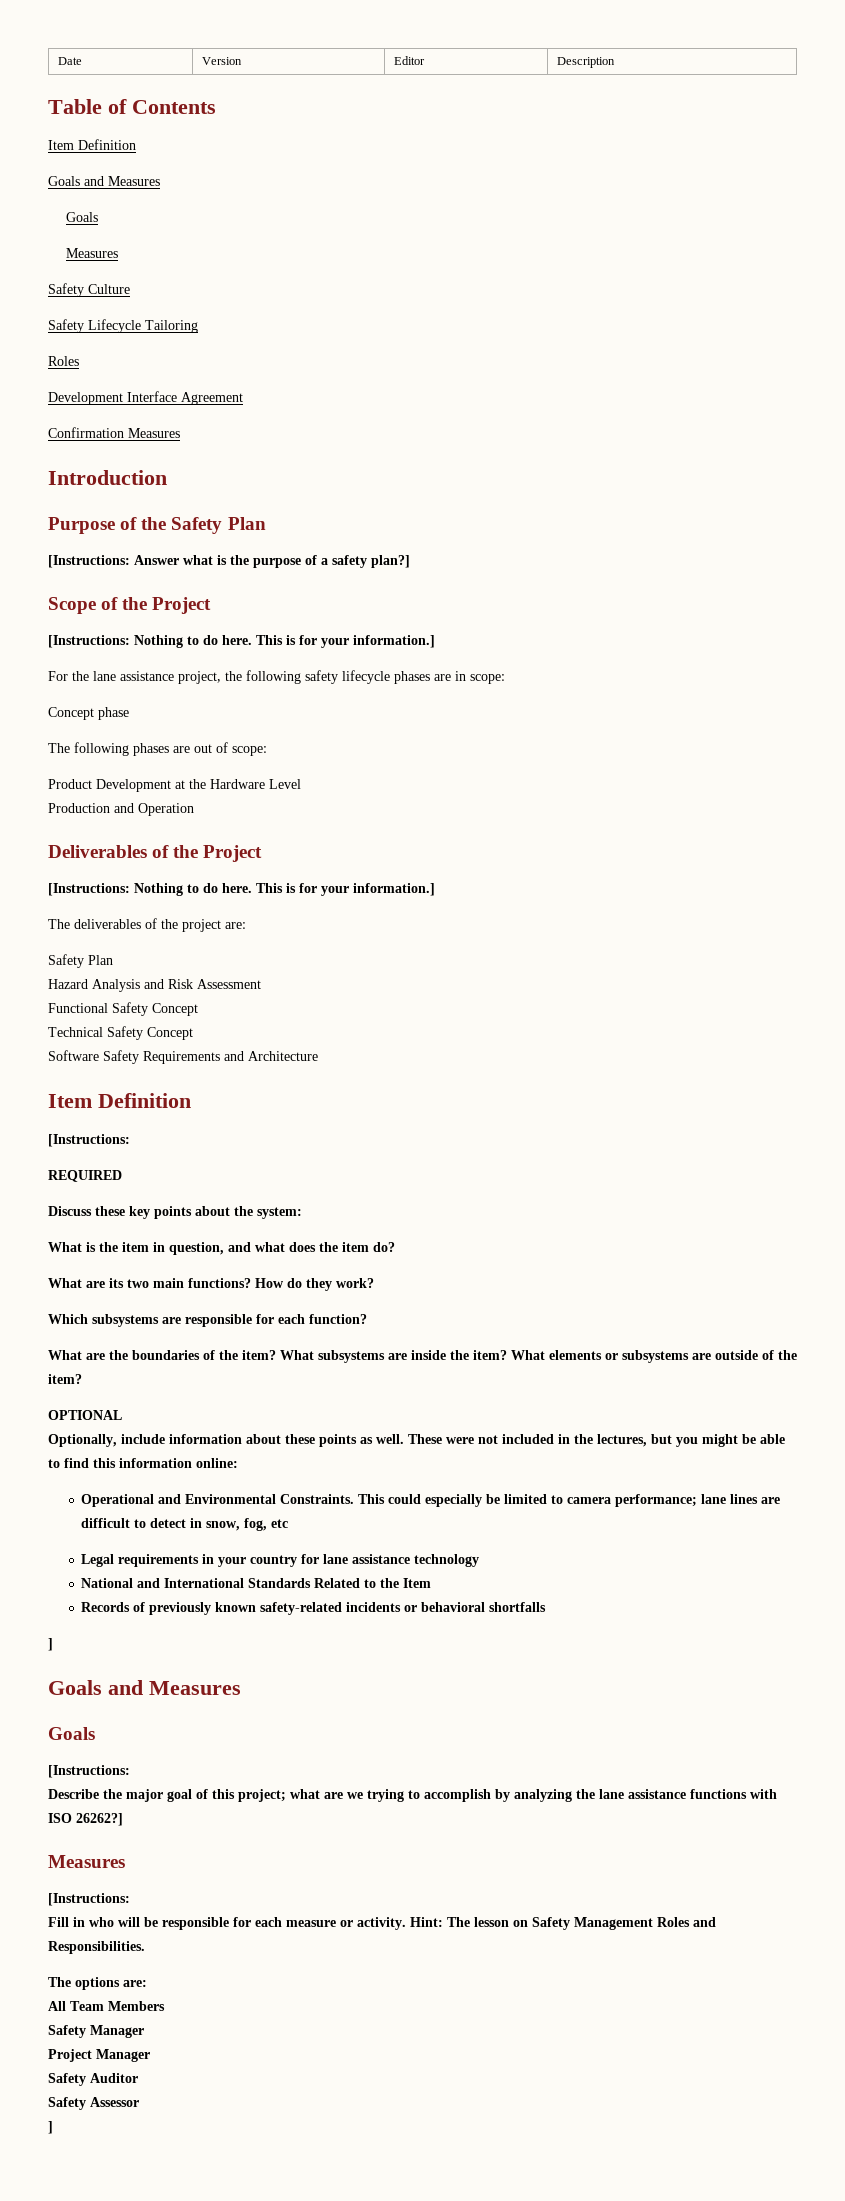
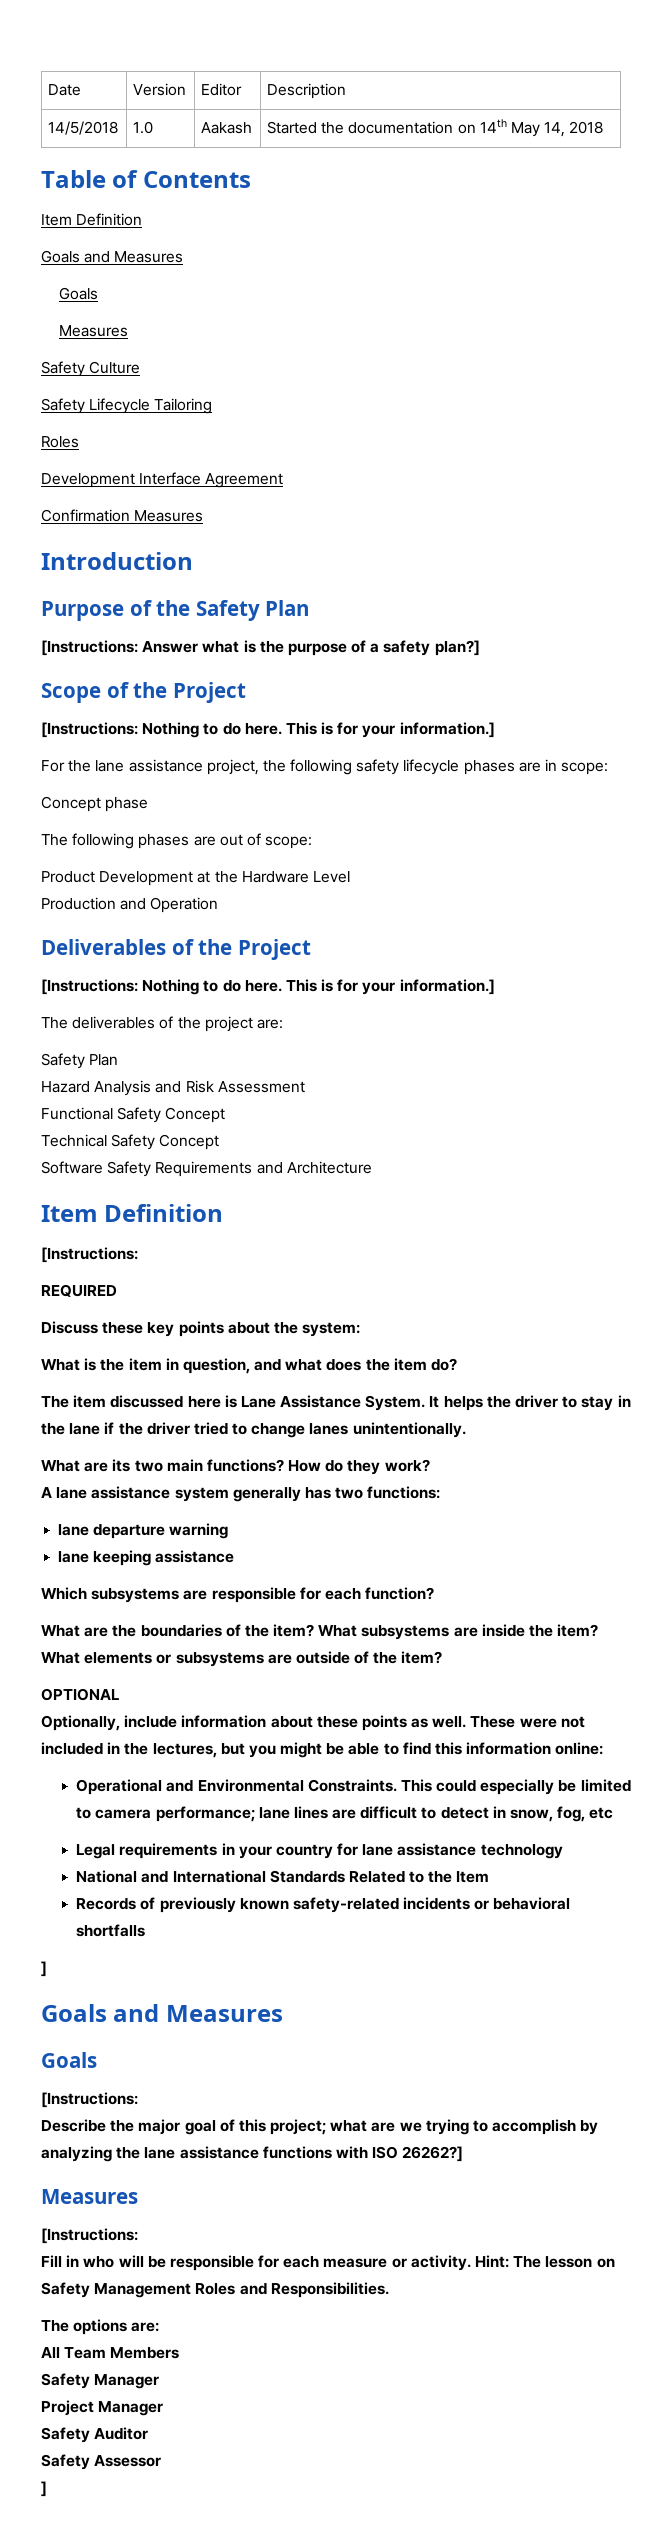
+ 14/5/2018 | 1.0 | Aakash | Started the documentation on 14th May 14, 2018
+ The item discussed here is Lane Assistance System. It helps the driver to stay in the lane if the driver tried to change lanes unintentionally.
+ A lane assistance system generally has two functions:
+ lane departure warning
+ lane keeping assistance

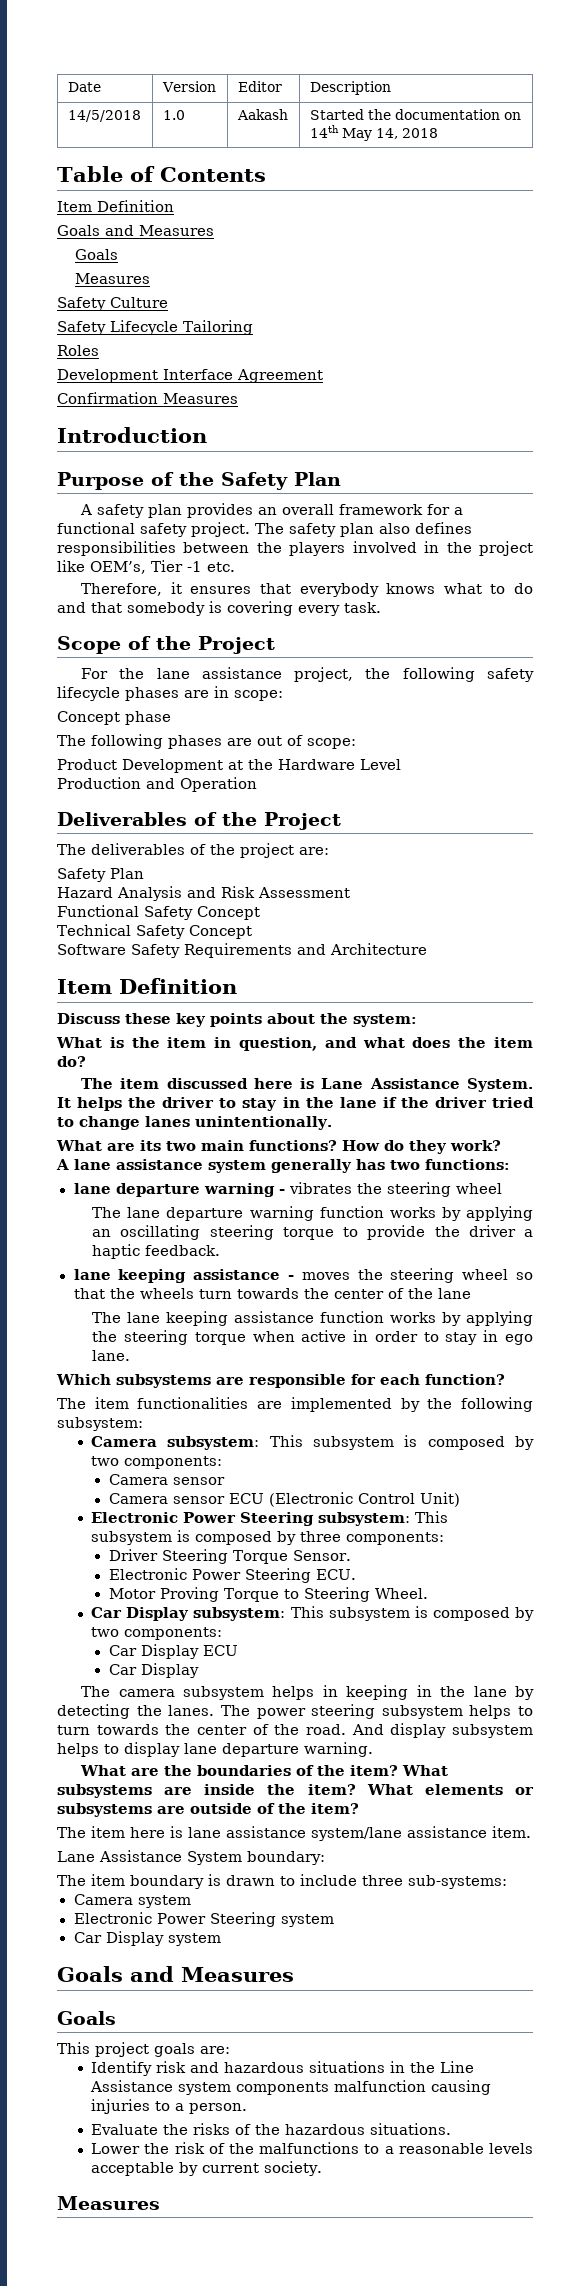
- [Instructions: Answer what is the purpose of a safety plan?]
+ A safety plan provides an overall framework for a functional safety project. The safety plan also defines responsibilities between the players involved in the project like OEM’s, Tier -1 etc.
+ Therefore, it ensures that everybody knows what to do and that somebody is covering every task.
  Scope of the Project
- [Instructions: Nothing to do here. This is for your information.]
  Deliverables of the Project
- [Instructions: Nothing to do here. This is for your information.]
  Software Safety Requirements and Architecture
  Item Definition
- [Instructions:
- REQUIRED
- lane departure warning
- lane keeping assistance
+ lane departure warning - vibrates the steering wheel
+ The lane departure warning function works by applying an oscillating steering torque to provide the driver a haptic feedback.
+ lane keeping assistance - moves the steering wheel so that the wheels turn towards the center of the lane
+ The lane keeping assistance function works by applying the steering torque when active in order to stay in ego lane.
+ The item functionalities are implemented by the following subsystem:
+ Camera subsystem: This subsystem is composed by two components:
+ Camera sensor
+ Camera sensor ECU (Electronic Control Unit)
+ Electronic Power Steering subsystem: This subsystem is composed by three components:
+ Driver Steering Torque Sensor.
+ Electronic Power Steering ECU.
+ Motor Proving Torque to Steering Wheel.
+ Car Display subsystem: This subsystem is composed by two components:
+ Car Display ECU
+ Car Display
+ The camera subsystem helps in keeping in the lane by detecting the lanes. The power steering subsystem helps to turn towards the center of the road. And display subsystem helps to display lane departure warning.
- OPTIONAL
- Optionally, include information about these points as well. These were not included in the lectures, but you might be able to find this information online:
- Operational and Environmental Constraints. This could especially be limited to camera performance; lane lines are difficult to detect in snow, fog, etc
- Legal requirements in your country for lane assistance technology
- National and International Standards Related to the Item
- Records of previously known safety-related incidents or behavioral shortfalls
- ]
+ The item here is lane assistance system/lane assistance item.
+ Lane Assistance System boundary:
+ The item boundary is drawn to include three sub-systems:
+ Camera system
+ Electronic Power Steering system
+ Car Display system
  Goals and Measures
  Goals
- [Instructions:
- Describe the major goal of this project; what are we trying to accomplish by analyzing the lane assistance functions with ISO 26262?]
+ This project goals are:
+ Identify risk and hazardous situations in the Line Assistance system components malfunction causing injuries to a person.
+ Evaluate the risks of the hazardous situations.
+ Lower the risk of the malfunctions to a reasonable levels acceptable by current society.
  Measures
- [Instructions:
- Fill in who will be responsible for each measure or activity. Hint: The lesson on Safety Management Roles and Responsibilities.
- The options are:
- All Team Members
- Safety Manager
- Project Manager
- Safety Auditor
- Safety Assessor
- ]

